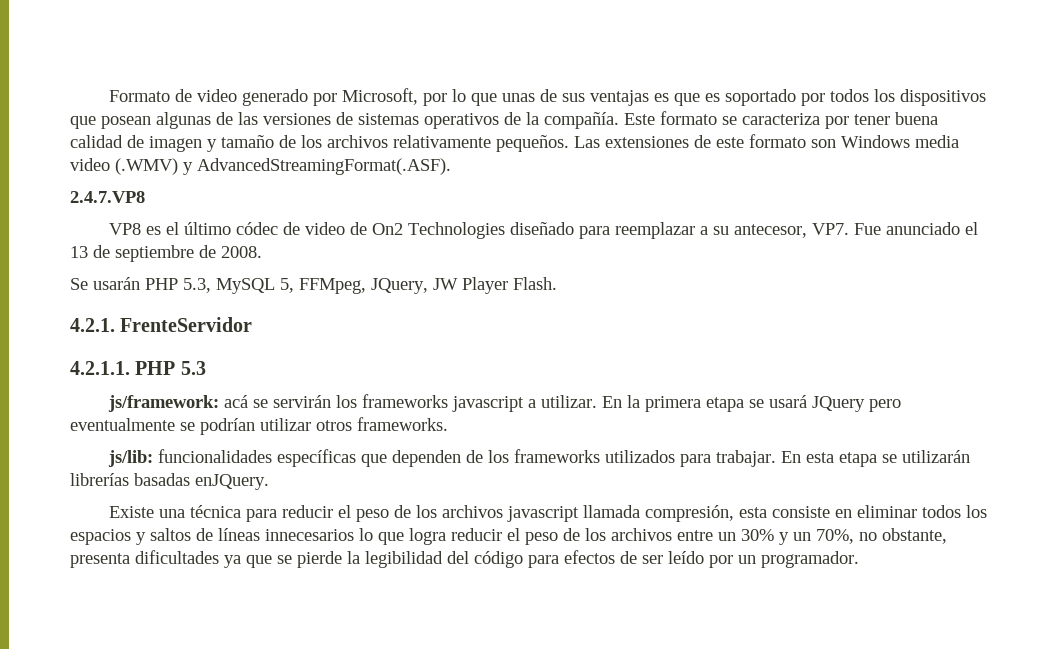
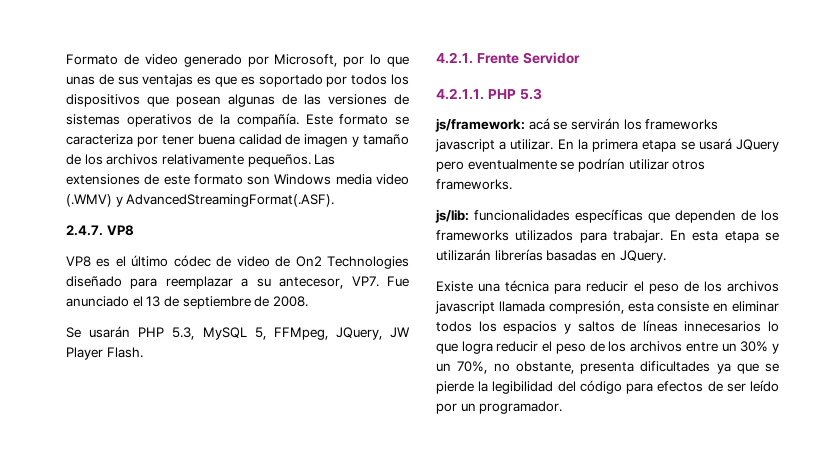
- 2.4.7.VP8
+ 2.4.7. VP8
- 4.2.1. FrenteServidor
+ 4.2.1. Frente Servidor
- En esta etapa se utilizarán librerías basadas enJQuery.
+ En esta etapa se utilizarán librerías basadas en JQuery.

